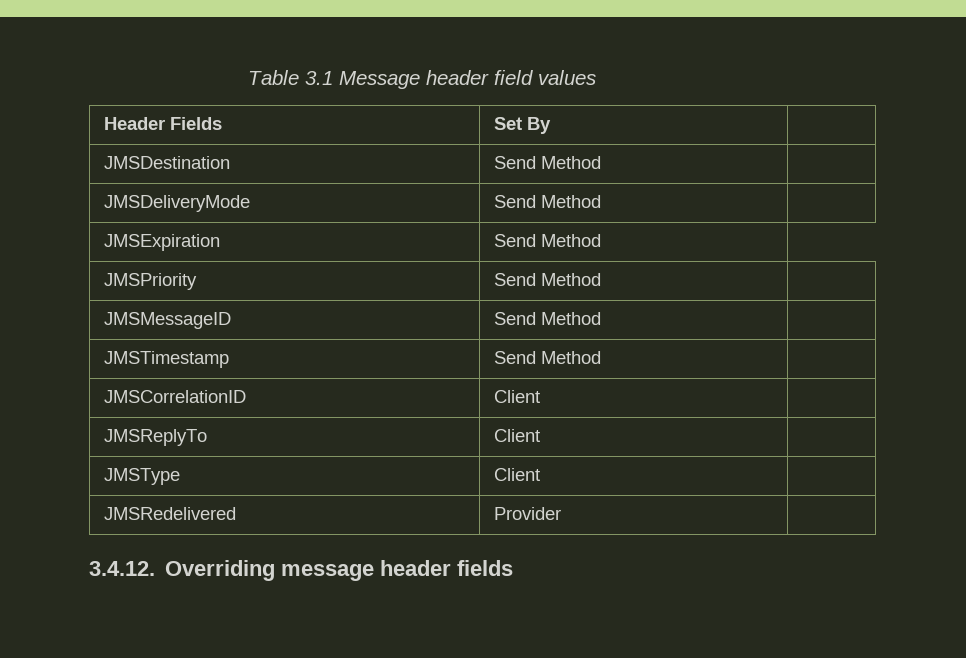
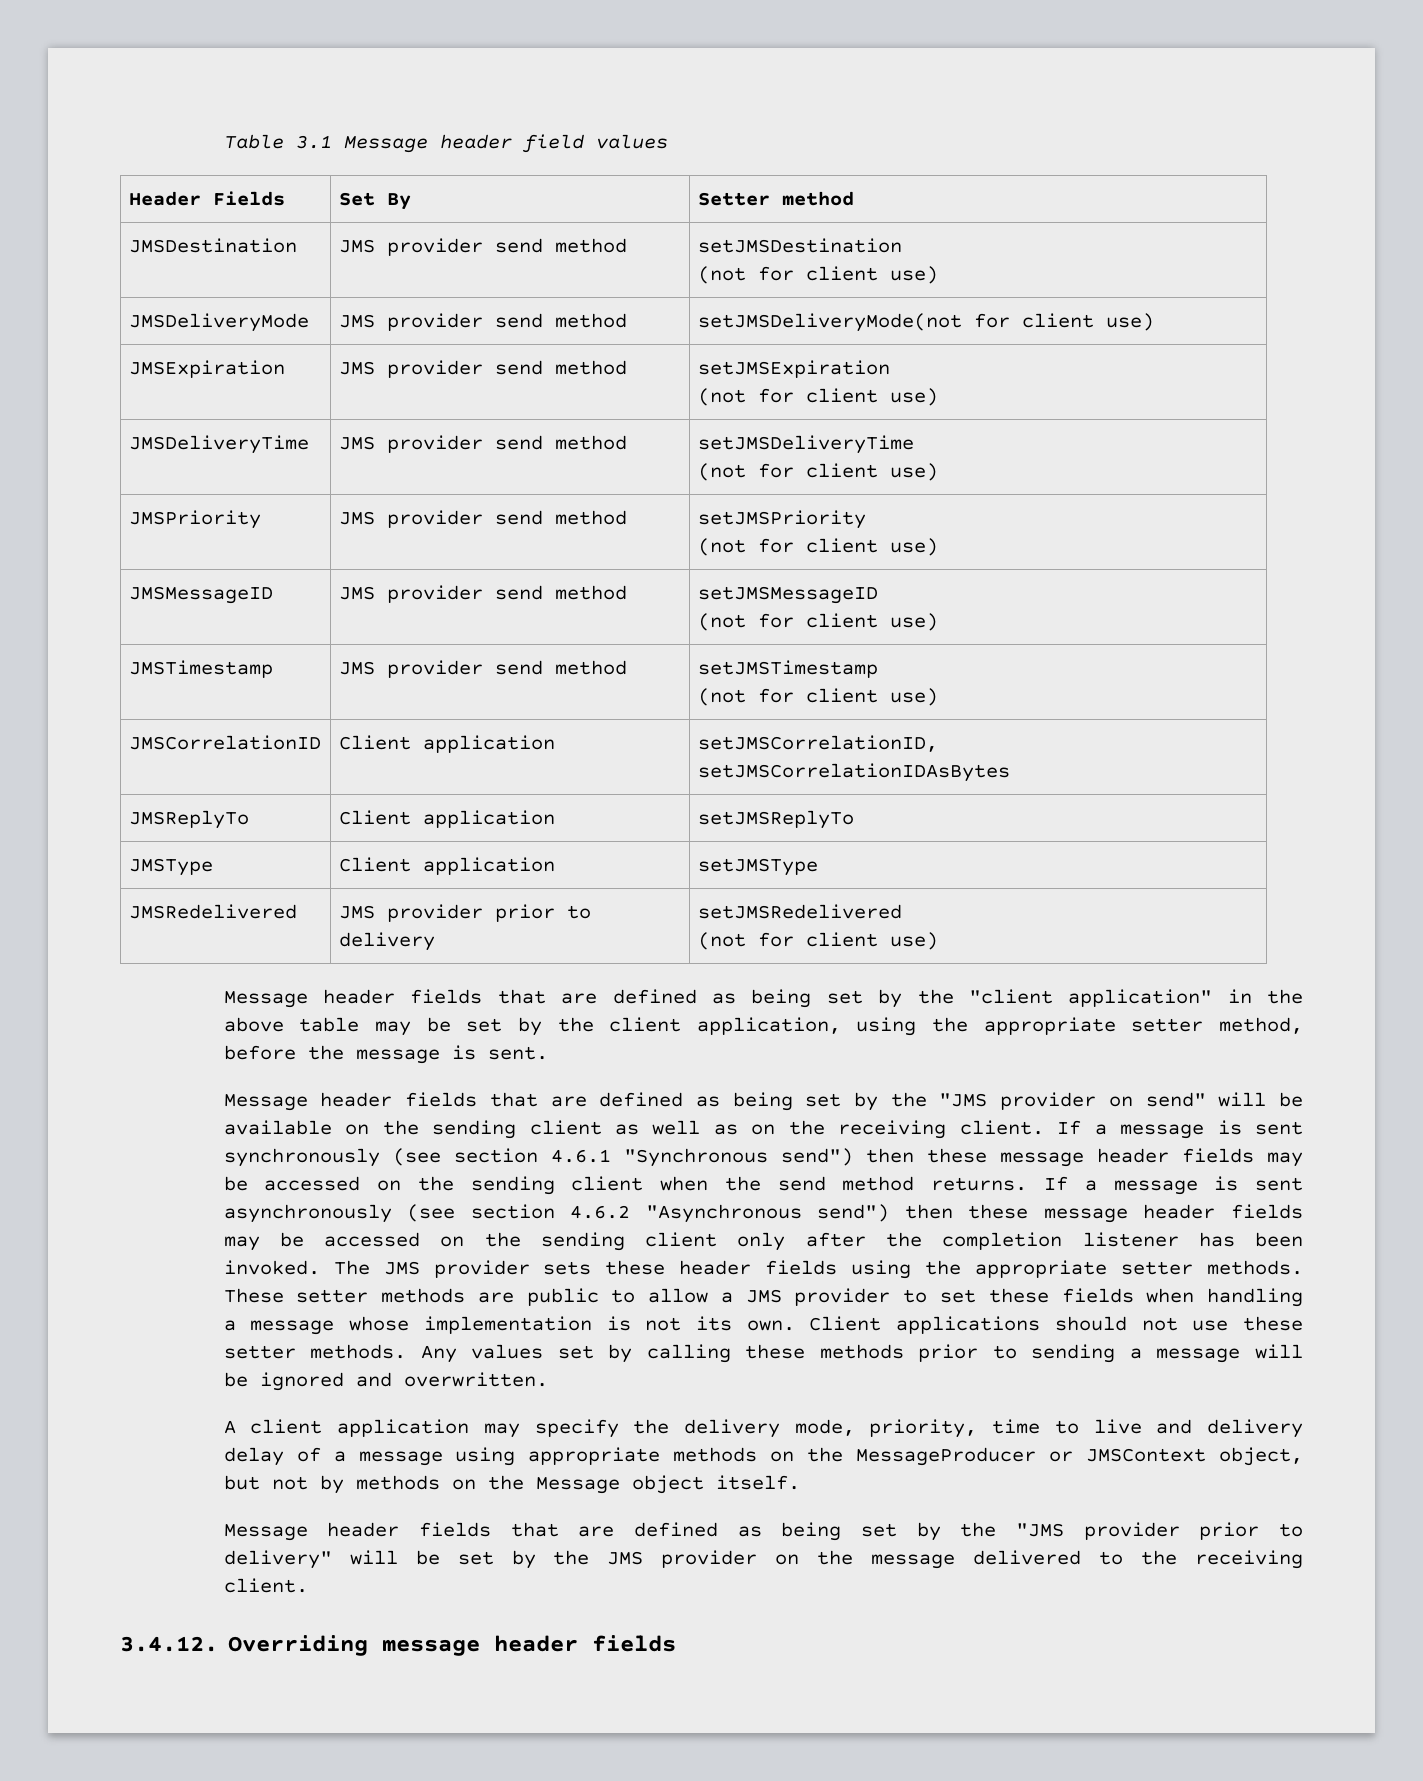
- Header Fields | Set By |
+ Header Fields | Set By | Setter method
- JMSDestination | Send Method |
- JMSDeliveryMode | Send Method |
- JMSExpiration | Send Method
- JMSPriority | Send Method |
- JMSMessageID | Send Method |
- JMSTimestamp | Send Method |
+ JMSDestination | JMS provider send method | setJMSDestination
+ (not for client use)
+ JMSDeliveryMode | JMS provider send method | setJMSDeliveryMode(not for client use)
+ JMSExpiration | JMS provider send method | setJMSExpiration
+ (not for client use)
+ JMSDeliveryTime | JMS provider send method | setJMSDeliveryTime
+ (not for client use)
+ JMSPriority | JMS provider send method | setJMSPriority
+ (not for client use)
+ JMSMessageID | JMS provider send method | setJMSMessageID
+ (not for client use)
+ JMSTimestamp | JMS provider send method | setJMSTimestamp
+ (not for client use)
- JMSCorrelationID | Client |
+ JMSCorrelationID | Client application | setJMSCorrelationID, setJMSCorrelationIDAsBytes
- JMSReplyTo | Client |
+ JMSReplyTo | Client application | setJMSReplyTo
- JMSType | Client |
+ JMSType | Client application | setJMSType
- JMSRedelivered | Provider |
+ JMSRedelivered | JMS provider prior to delivery | setJMSRedelivered
+ (not for client use)
+ Message header fields that are defined as being set by the "client application" in the above table may be set by the client application, using the appropriate setter method, before the message is sent.
+ Message header fields that are defined as being set by the "JMS provider on send" will be available on the sending client as well as on the receiving client. If a message is sent synchronously (see section 4.6.1 "Synchronous send") then these message header fields may be accessed on the sending client when the send method returns. If a message is sent asynchronously (see section 4.6.2 "Asynchronous send") then these message header fields may be accessed on the sending client only after the completion listener has been invoked. The JMS provider sets these header fields using the appropriate setter methods. These setter methods are public to allow a JMS provider to set these fields when handling a message whose implementation is not its own. Client applications should not use these setter methods. Any values set by calling these methods prior to sending a message will be ignored and overwritten.
+ A client application may specify the delivery mode, priority, time to live and delivery delay of a message using appropriate methods on the MessageProducer or JMSContext object, but not by methods on the Message object itself.
+ Message header fields that are defined as being set by the "JMS provider prior to delivery" will be set by the JMS provider on the message delivered to the receiving client.

